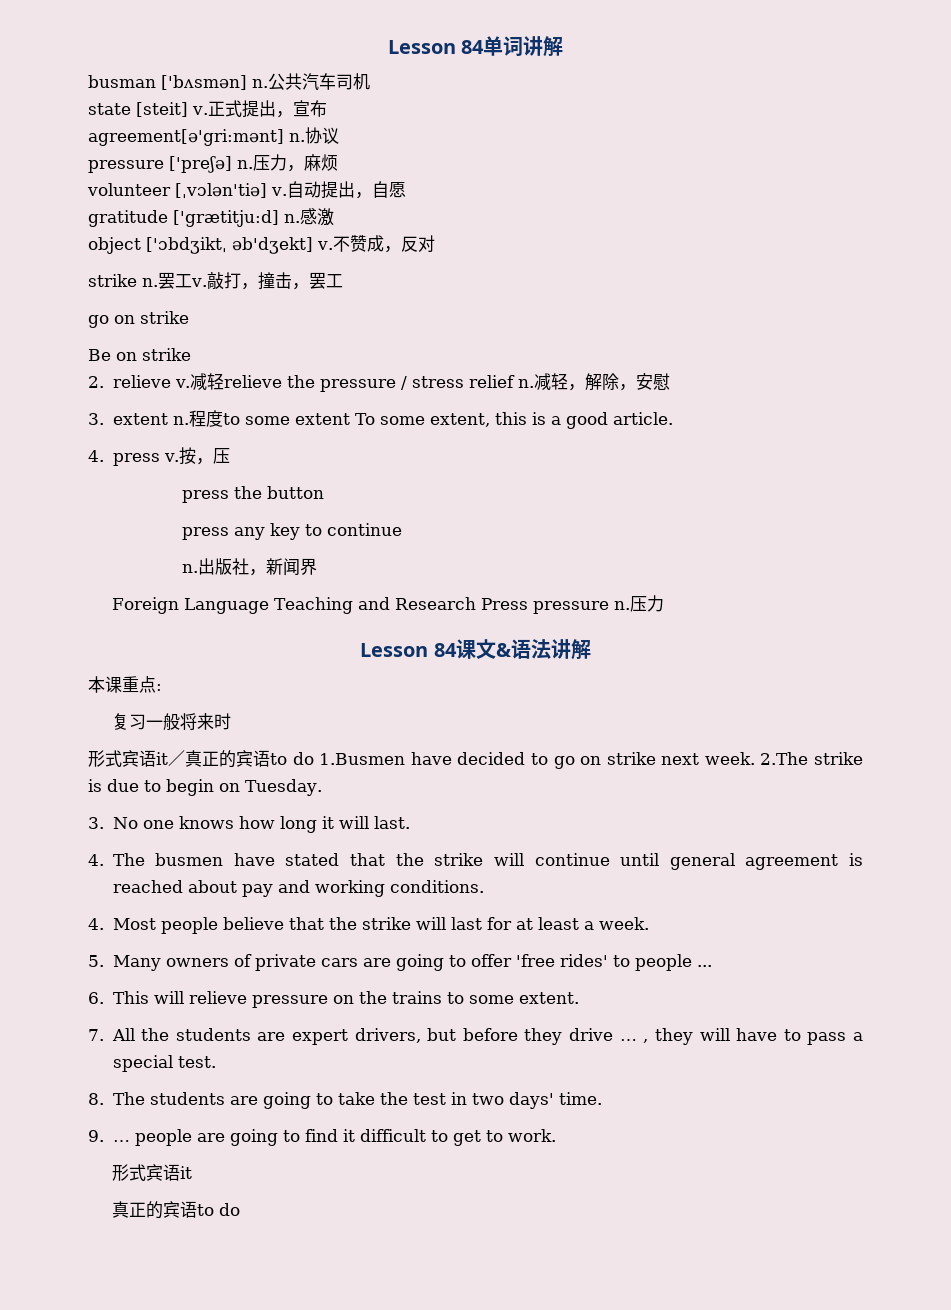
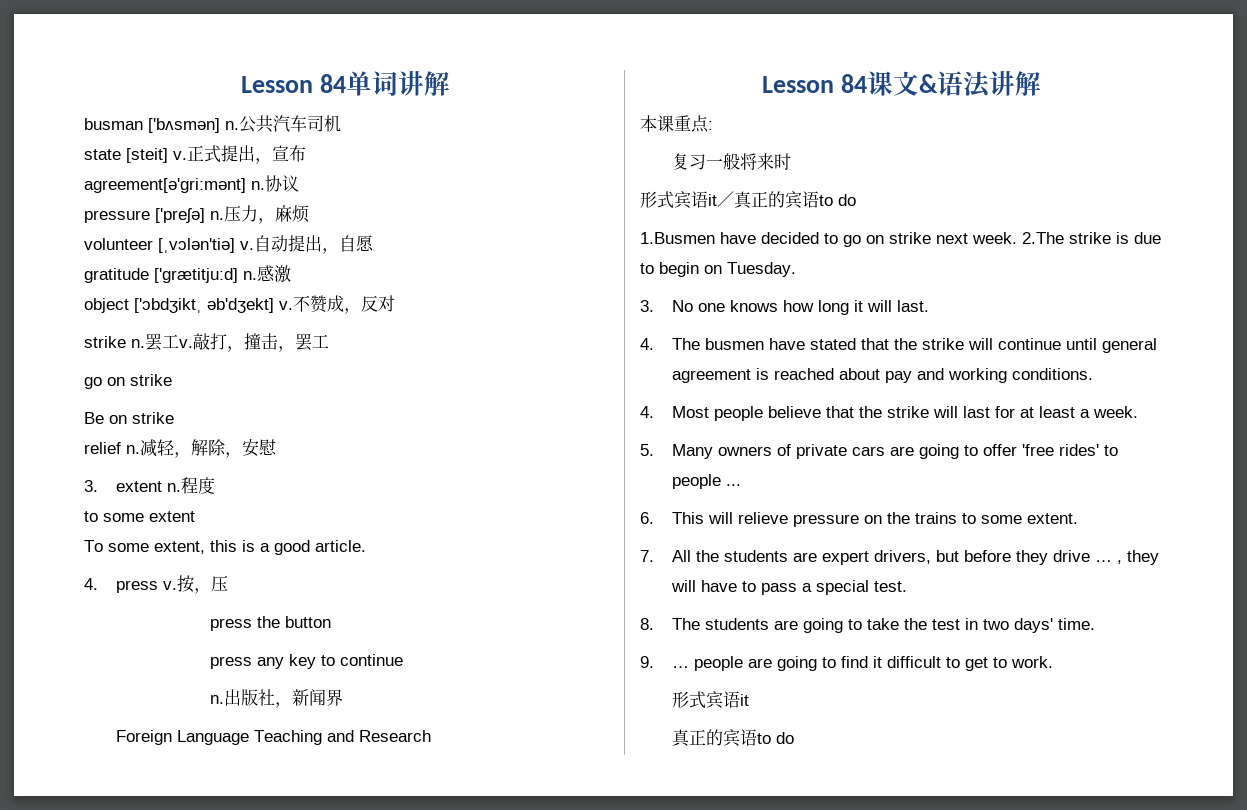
- 2. relieve v.减轻relieve the pressure / stress relief n.
+ relief n.
- 程度to some extent To some extent, this is a good article.
+ 程度
+ to some extent
+ To some extent, this is a good article.
- Foreign Language Teaching and Research Press pressure n.压力
+ Foreign Language Teaching and Research
- 形式宾语it／真正的宾语to do 1.Busmen have decided to go on strike next week.
+ 形式宾语it／真正的宾语to do
+ 1.Busmen have decided to go on strike next week.

